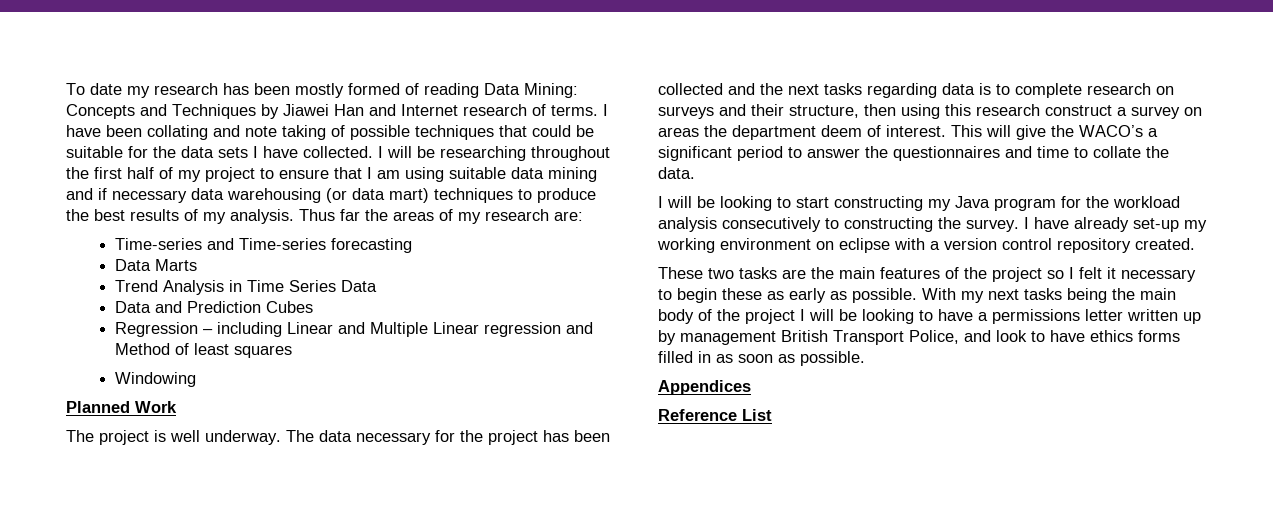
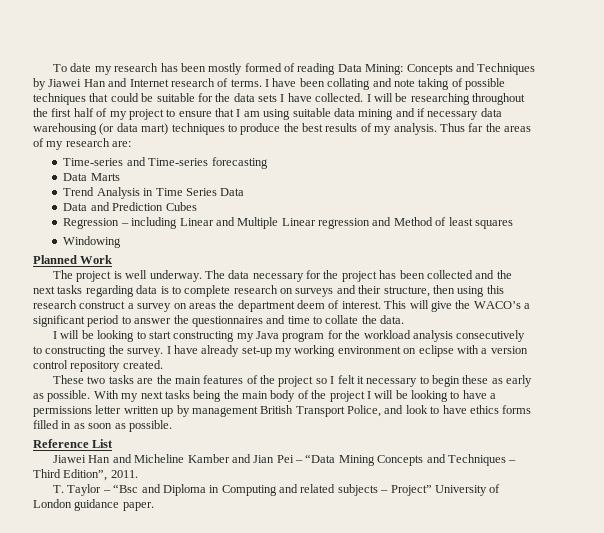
- Appendices
+ Jiawei Han and Micheline Kamber and Jian Pei – “Data Mining Concepts and Techniques – Third Edition”, 2011.
+ T. Taylor – “Bsc and Diploma in Computing and related subjects – Project” University of London guidance paper.

